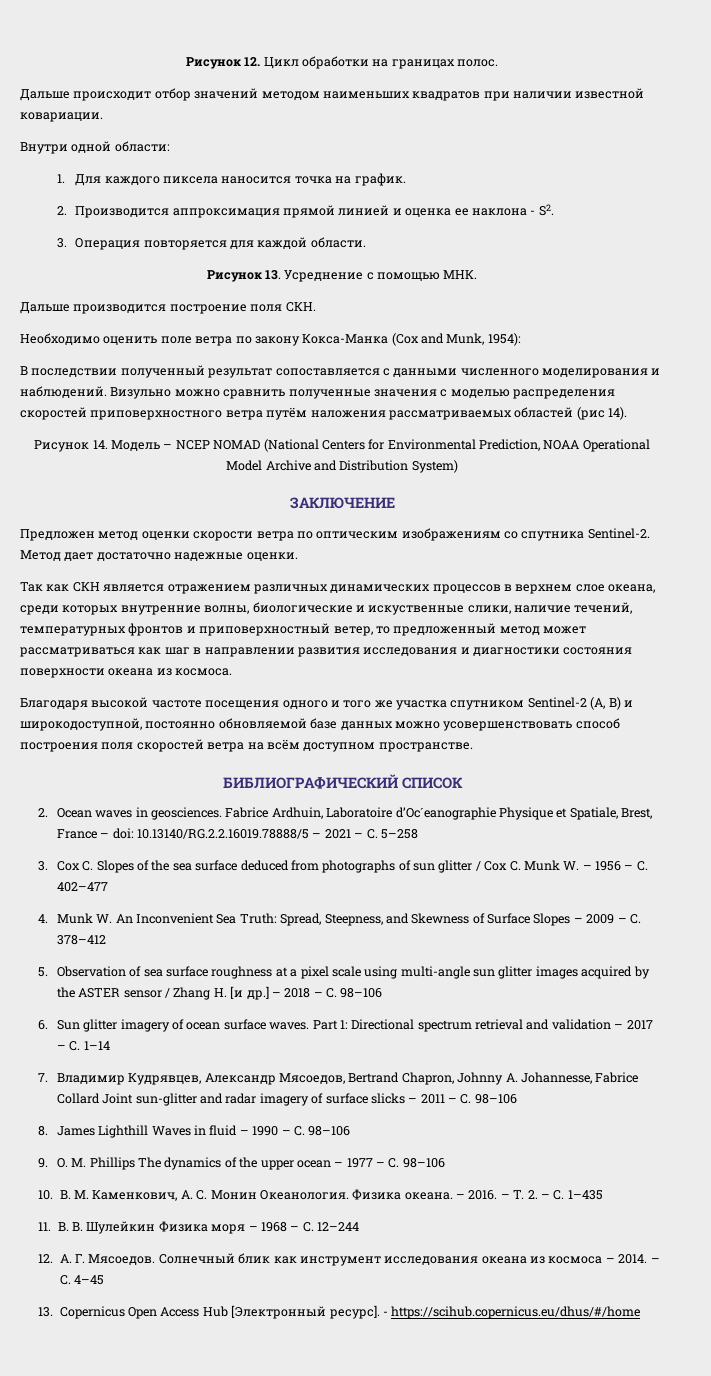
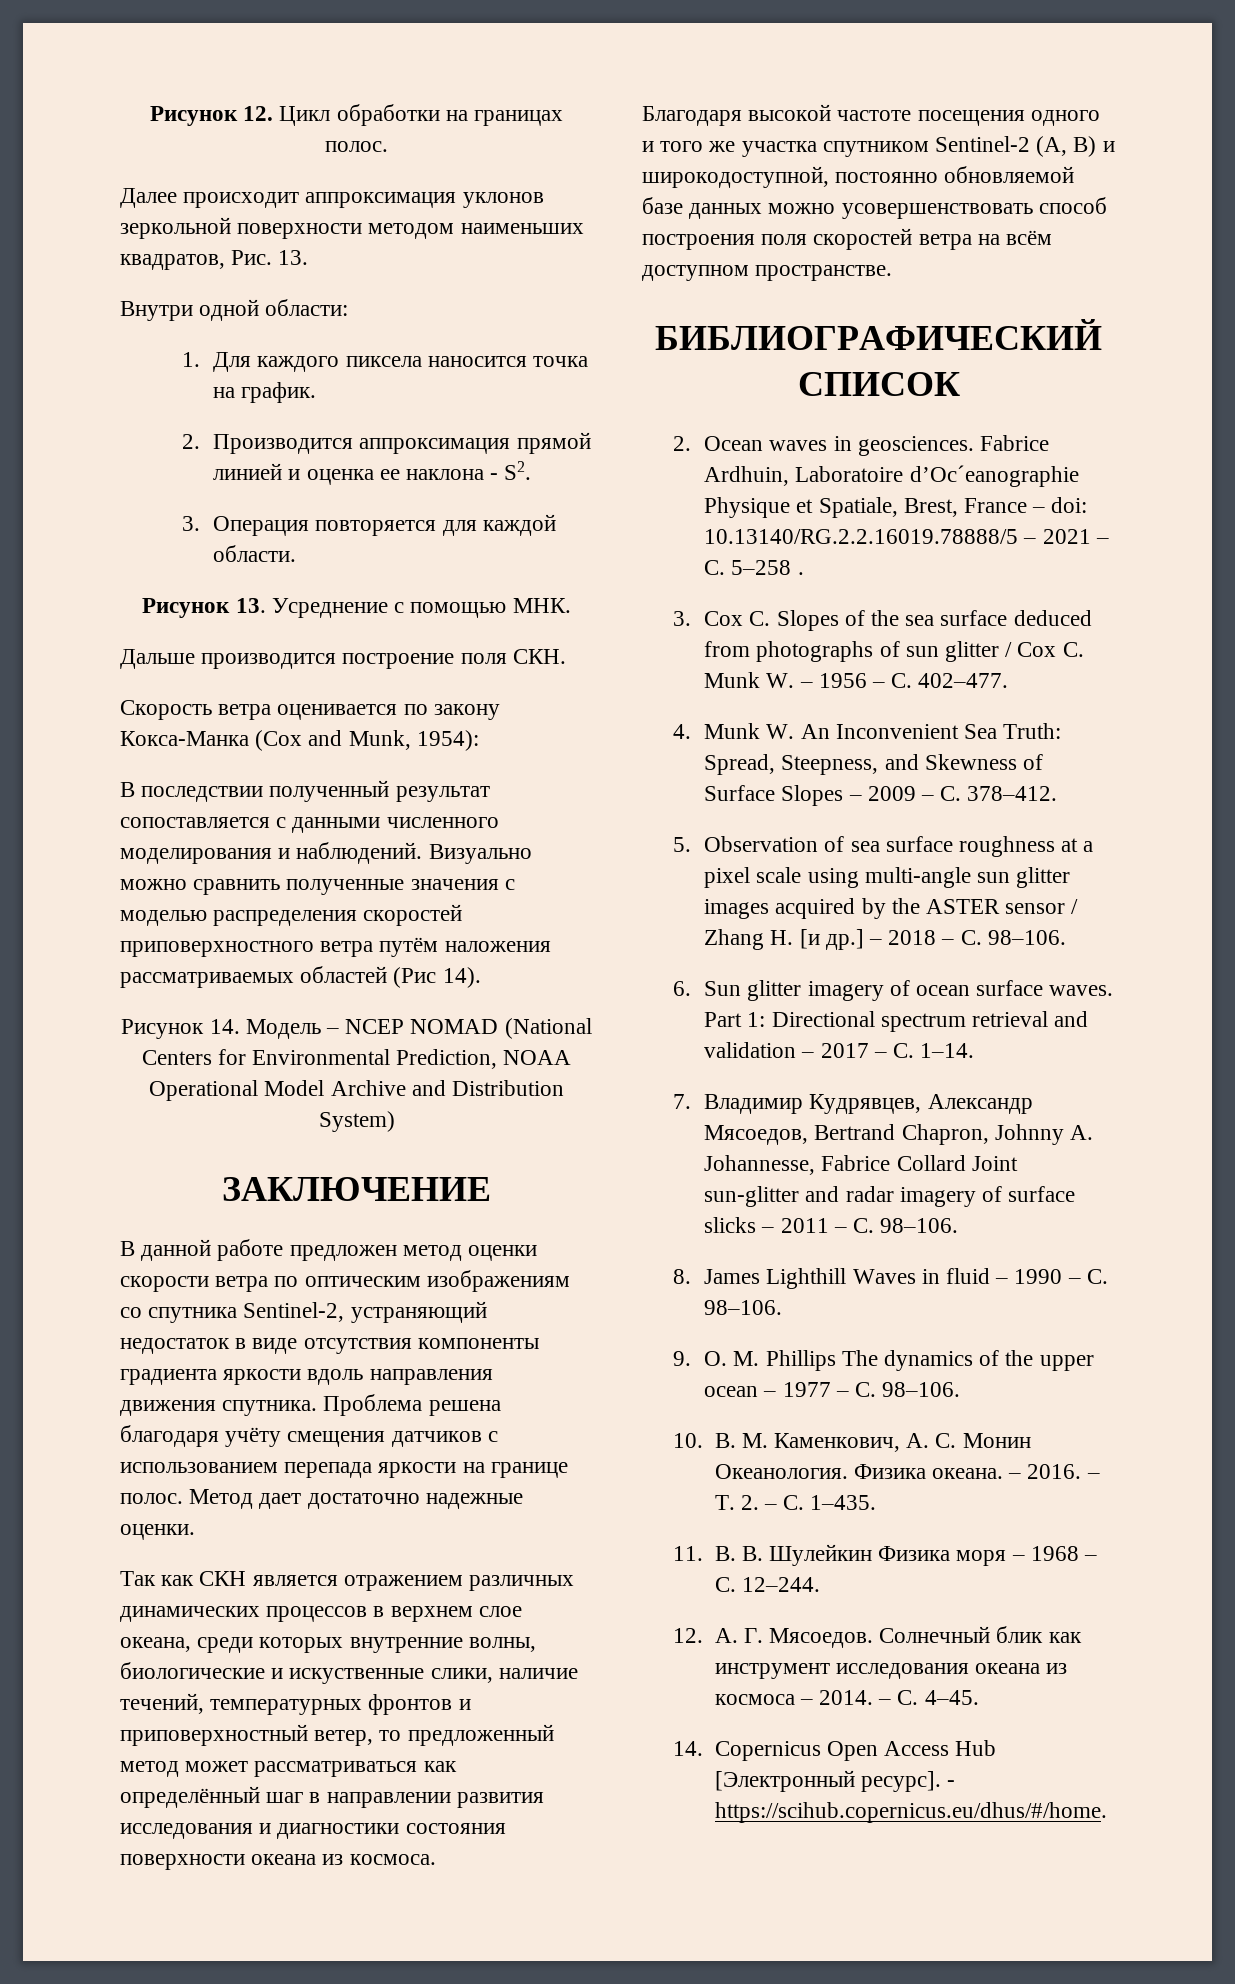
- Дальше происходит отбор значений методом наименьших квадратов при наличии известной ковариации.
+ Далее происходит аппроксимация уклонов зеркольной поверхности методом наименьших квадратов, Рис. 13.
- Необходимо оценить поле ветра по закону Кокса-Манка (Cox and Munk, 1954):
+ Скорость ветра оценивается по закону Кокса-Манка (Cox and Munk, 1954):
- Визульно можно сравнить полученные значения с моделью распределения скоростей приповерхностного ветра путём наложения рассматриваемых областей (рис 14).
+ Визуально можно сравнить полученные значения с моделью распределения скоростей приповерхностного ветра путём наложения рассматриваемых областей (Рис 14).
- Предложен метод оценки скорости ветра по оптическим изображениям со спутника Sentinel-2.
+ В данной работе предложен метод оценки скорости ветра по оптическим изображениям со спутника Sentinel-2, устраняющий недостаток в виде отсутствия компоненты градиента яркости вдоль направления движения спутника. Проблема решена благодаря учёту смещения датчиков с использованием перепада яркости на границе полос.
- Так как СКН является отражением различных динамических процессов в верхнем слое океана, среди которых внутренние волны, биологические и искуственные слики, наличие течений, температурных фронтов и приповерхностный ветер, то предложенный метод может рассматриваться как шаг в направлении развития исследования и диагностики состояния поверхности океана из космоса.
+ Так как СКН является отражением различных динамических процессов в верхнем слое океана, среди которых внутренние волны, биологические и искуственные слики, наличие течений, температурных фронтов и приповерхностный ветер, то предложенный метод может рассматриваться как определённый шаг в направлении развития исследования и диагностики состояния поверхности океана из космоса.
- Fabrice Ardhuin, Laboratoire d’Oc´eanographie Physique et Spatiale, Brest, France – doi: 10.13140/RG.2.2.16019.78888/5 – 2021 – С. 5–258
+ Fabrice Ardhuin, Laboratoire d’Oc´eanographie Physique et Spatiale, Brest, France – doi: 10.13140/RG.2.2.16019.78888/5 – 2021 – С. 5–258 .
- 3. Cox С. Slopes of the sea surface deduced from photographs of sun glitter / Cox С. Munk W. – 1956 – С. 402–477
+ 3. Cox С. Slopes of the sea surface deduced from photographs of sun glitter / Cox С. Munk W. – 1956 – С. 402–477.
- 4. Munk W. An Inconvenient Sea Truth: Spread, Steepness, and Skewness of Surface Slopes – 2009 – С. 378–412
+ 4. Munk W. An Inconvenient Sea Truth: Spread, Steepness, and Skewness of Surface Slopes – 2009 – С. 378–412.
- 5. Observation of sea surface roughness at a pixel scale using multi-angle sun glitter images acquired by the ASTER sensor / Zhang H. [и др.] – 2018 – С. 98–106
+ 5. Observation of sea surface roughness at a pixel scale using multi-angle sun glitter images acquired by the ASTER sensor / Zhang H. [и др.] – 2018 – С. 98–106.
- Part 1: Directional spectrum retrieval and validation – 2017 – С. 1–14
+ Part 1: Directional spectrum retrieval and validation – 2017 – С. 1–14.
- 7. Владимир Кудрявцев, Александр Мясоедов, Bertrand Chapron, Johnny A. Johannesse, Fabrice Collard Joint sun-glitter and radar imagery of surface slicks – 2011 – С. 98–106
+ 7. Владимир Кудрявцев, Александр Мясоедов, Bertrand Chapron, Johnny A. Johannesse, Fabrice Collard Joint sun-glitter and radar imagery of surface slicks – 2011 – С. 98–106.
- 8. James Lighthill Waves in fluid – 1990 – С. 98–106
+ 8. James Lighthill Waves in fluid – 1990 – С. 98–106.
- 9. O. M. Phillips The dynamics of the upper ocean – 1977 – С. 98–106
+ 9. O. M. Phillips The dynamics of the upper ocean – 1977 – С. 98–106.
- – Т. 2. – С. 1–435
+ – Т. 2. – С. 1–435.
- 11. В. В. Шулейкин Физика моря – 1968 – С. 12–244
+ 11. В. В. Шулейкин Физика моря – 1968 – С. 12–244.
- – С. 4–45
- 13. Copernicus Open Access Hub [Электронный ресурс].
+ – С. 4–45.
+ 14. Copernicus Open Access Hub [Электронный ресурс].
- - https://scihub.copernicus.eu/dhus/#/home
+ - https://scihub.copernicus.eu/dhus/#/home.

